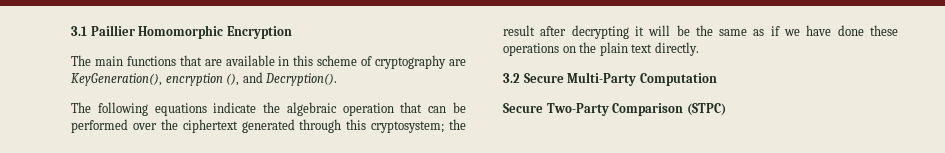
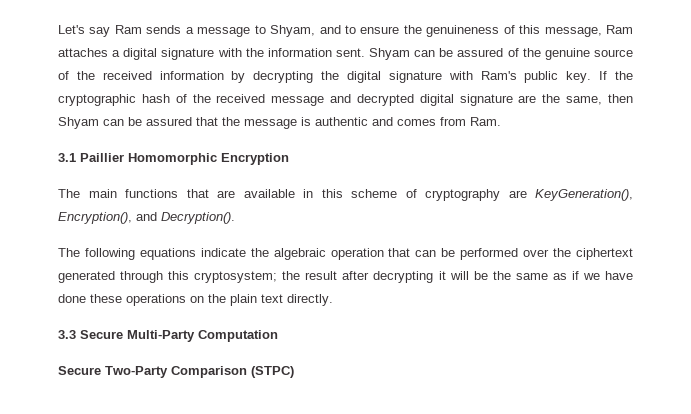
+ Let's say Ram sends a message to Shyam, and to ensure the genuineness of this message, Ram attaches a digital signature with the information sent. Shyam can be assured of the genuine source of the received information by decrypting the digital signature with Ram's public key. If the cryptographic hash of the received message and decrypted digital signature are the same, then Shyam can be assured that the message is authentic and comes from Ram.
- The main functions that are available in this scheme of cryptography are KeyGeneration(), encryption (), and Decryption().
+ The main functions that are available in this scheme of cryptography are KeyGeneration(), Encryption(), and Decryption().
- 3.2 Secure Multi-Party Computation
+ 3.3 Secure Multi-Party Computation

